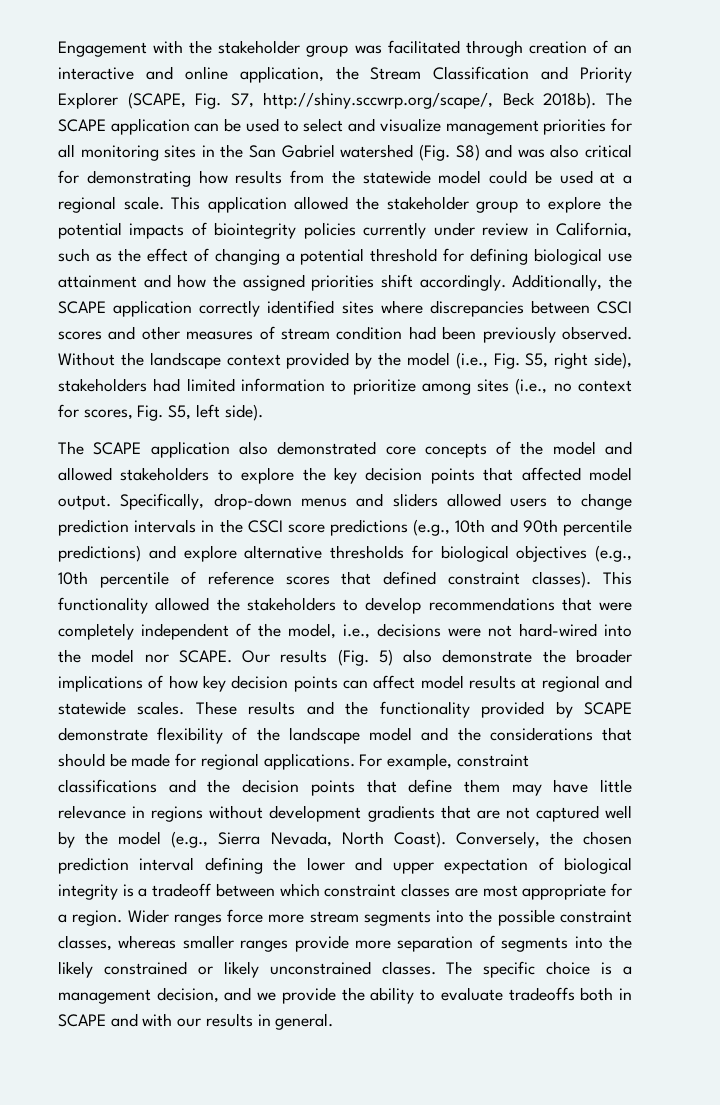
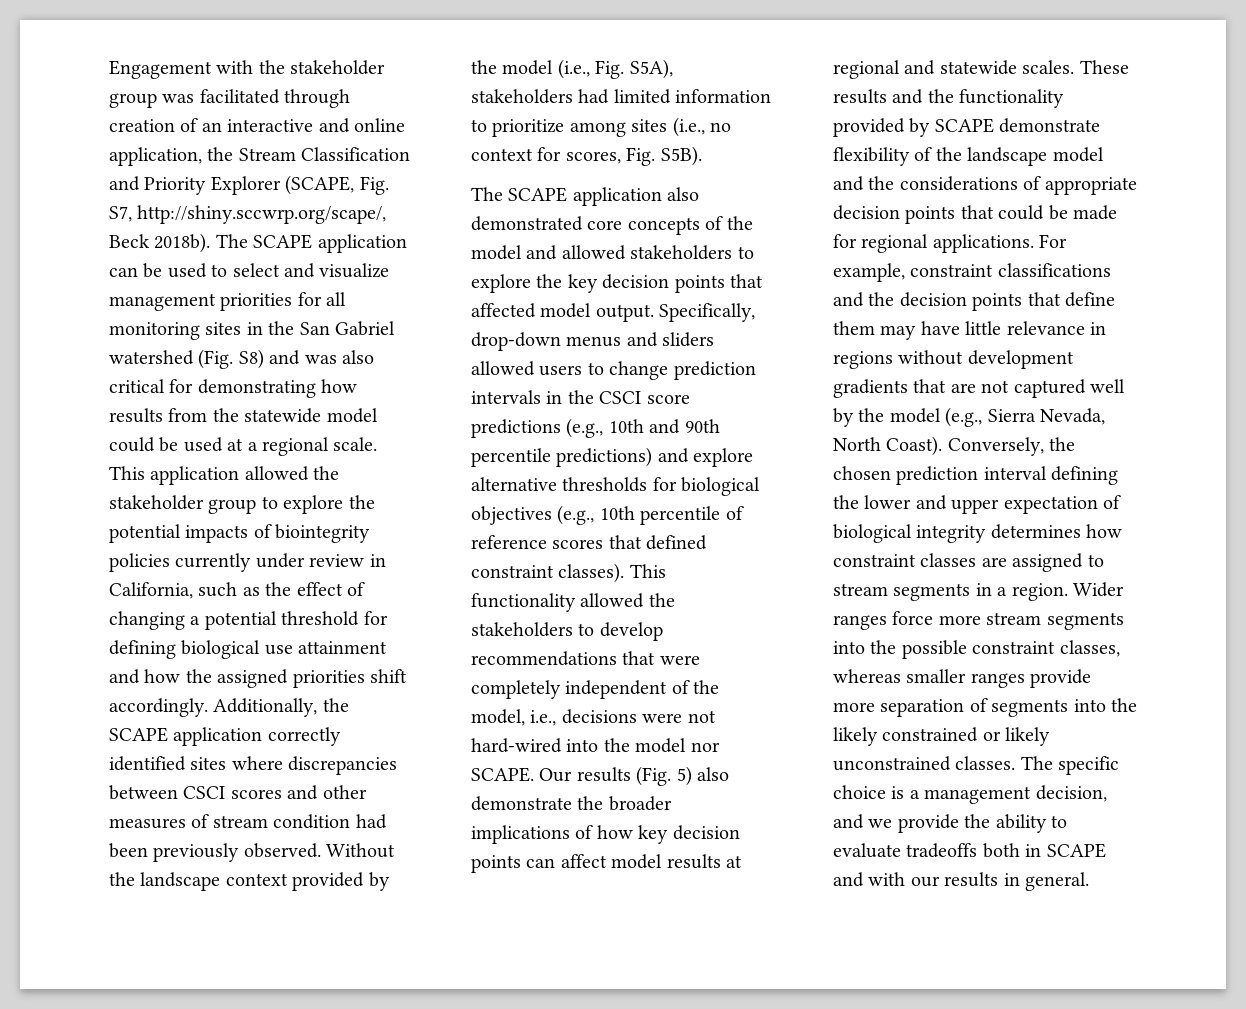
- Without the landscape context provided by the model (i.e., Fig. S5, right side), stakeholders had limited information to prioritize among sites (i.e., no context for scores, Fig. S5, left side).
+ Without the landscape context provided by the model (i.e., Fig. S5A), stakeholders had limited information to prioritize among sites (i.e., no context for scores, Fig. S5B).
- These results and the functionality provided by SCAPE demonstrate flexibility of the landscape model and the considerations that should be made for regional applications.
+ These results and the functionality provided by SCAPE demonstrate flexibility of the landscape model and the considerations of appropriate decision points that could be made for regional applications.
- Conversely, the chosen prediction interval defining the lower and upper expectation of biological integrity is a tradeoff between which constraint classes are most appropriate for a region.
+ Conversely, the chosen prediction interval defining the lower and upper expectation of biological integrity determines how constraint classes are assigned to stream segments in a region.

